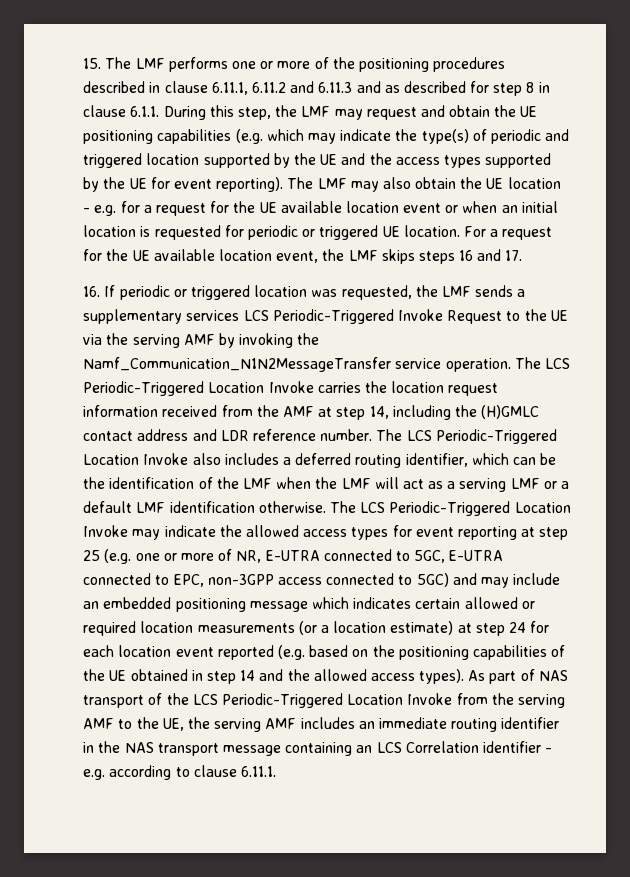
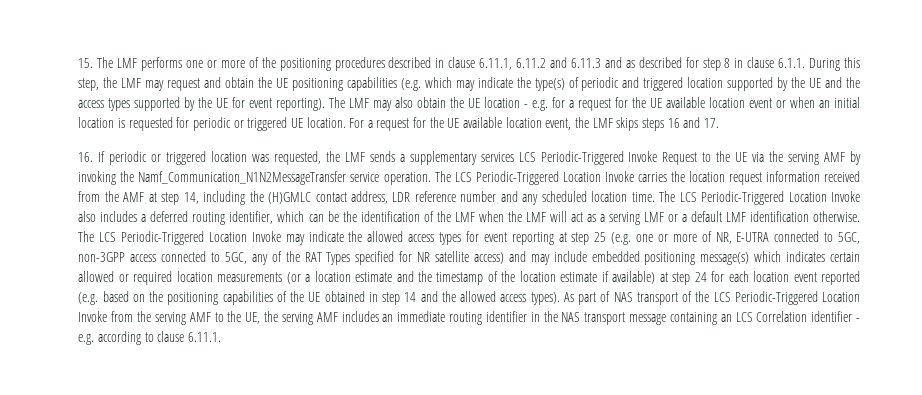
- The LCS Periodic-Triggered Location Invoke carries the location request information received from the AMF at step 14, including the (H)GMLC contact address and LDR reference number.
+ The LCS Periodic-Triggered Location Invoke carries the location request information received from the AMF at step 14, including the (H)GMLC contact address, LDR reference number and any scheduled location time.
- The LCS Periodic-Triggered Location Invoke may indicate the allowed access types for event reporting at step 25 (e.g. one or more of NR, E-UTRA connected to 5GC, E-UTRA connected to EPC, non-3GPP access connected to 5GC) and may include an embedded positioning message which indicates certain allowed or required location measurements (or a location estimate) at step 24 for each location event reported (e.g. based on the positioning capabilities of the UE obtained in step 14 and the allowed access types).
+ The LCS Periodic-Triggered Location Invoke may indicate the allowed access types for event reporting at step 25 (e.g. one or more of NR, E-UTRA connected to 5GC, non-3GPP access connected to 5GC, any of the RAT Types specified for NR satellite access) and may include embedded positioning message(s) which indicates certain allowed or required location measurements (or a location estimate and the timestamp of the location estimate if available) at step 24 for each location event reported (e.g. based on the positioning capabilities of the UE obtained in step 14 and the allowed access types).

